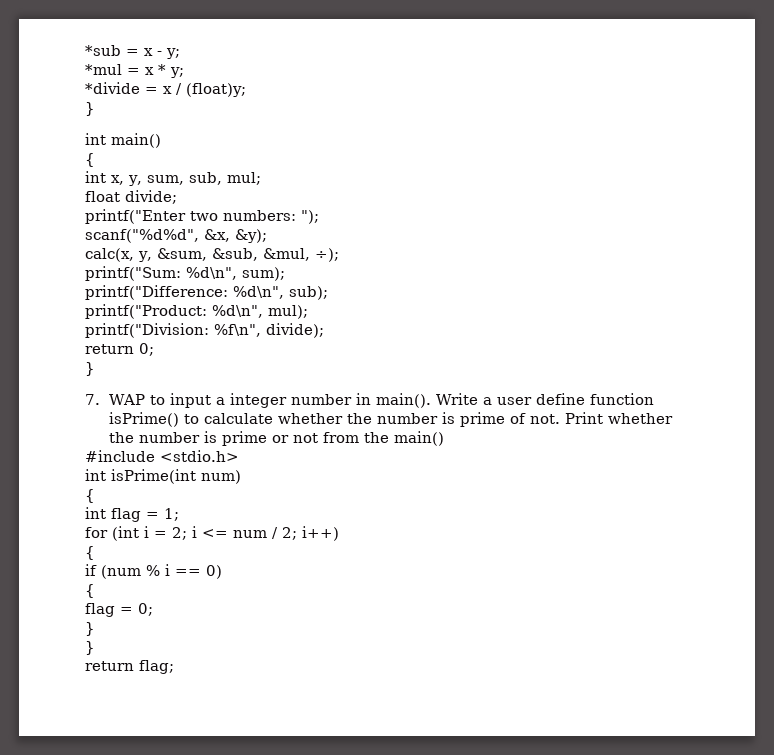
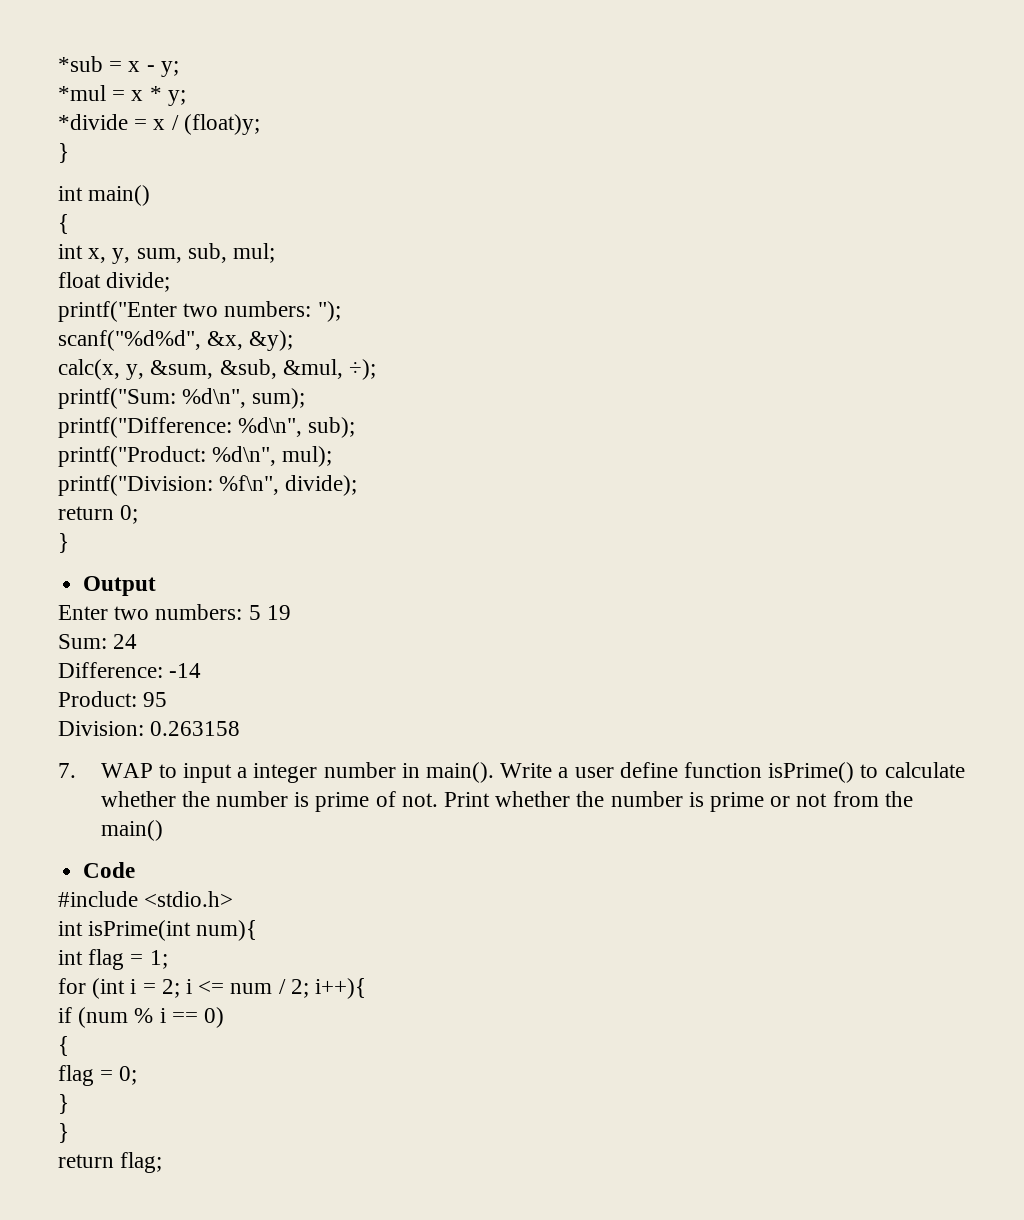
+ Output
+ Enter two numbers: 5 19
+ Sum: 24
+ Difference: -14
+ Product: 95
+ Division: 0.263158
+ Code
- int isPrime(int num)
- {
+ int isPrime(int num){
- for (int i = 2; i <= num / 2; i++)
- {
+ for (int i = 2; i <= num / 2; i++){

